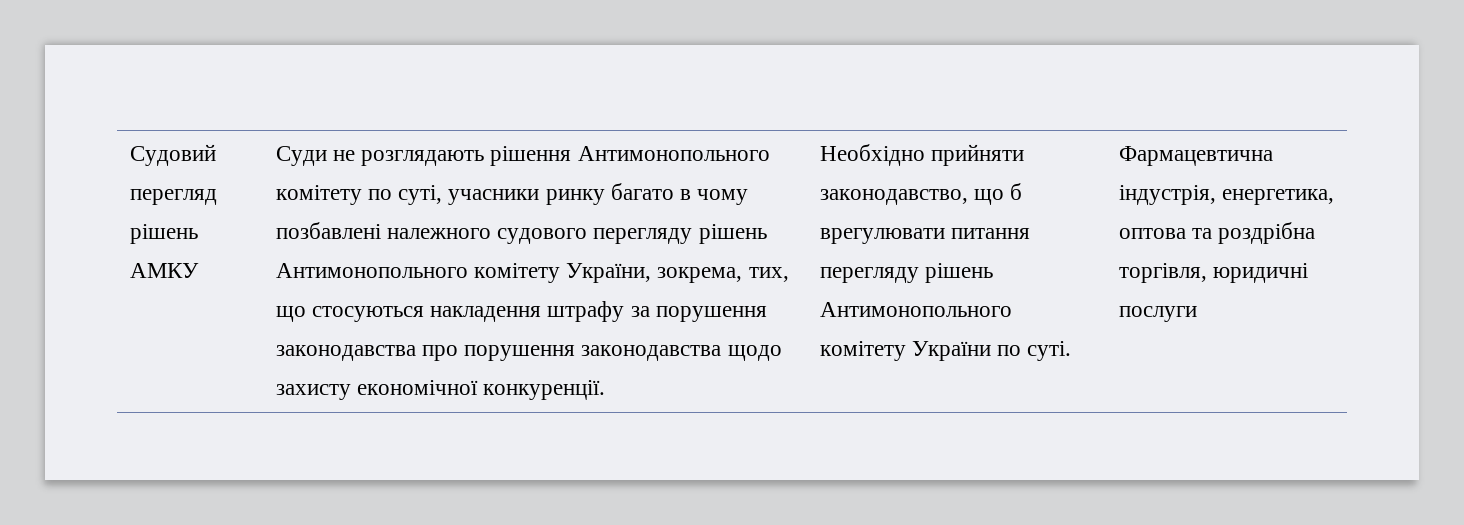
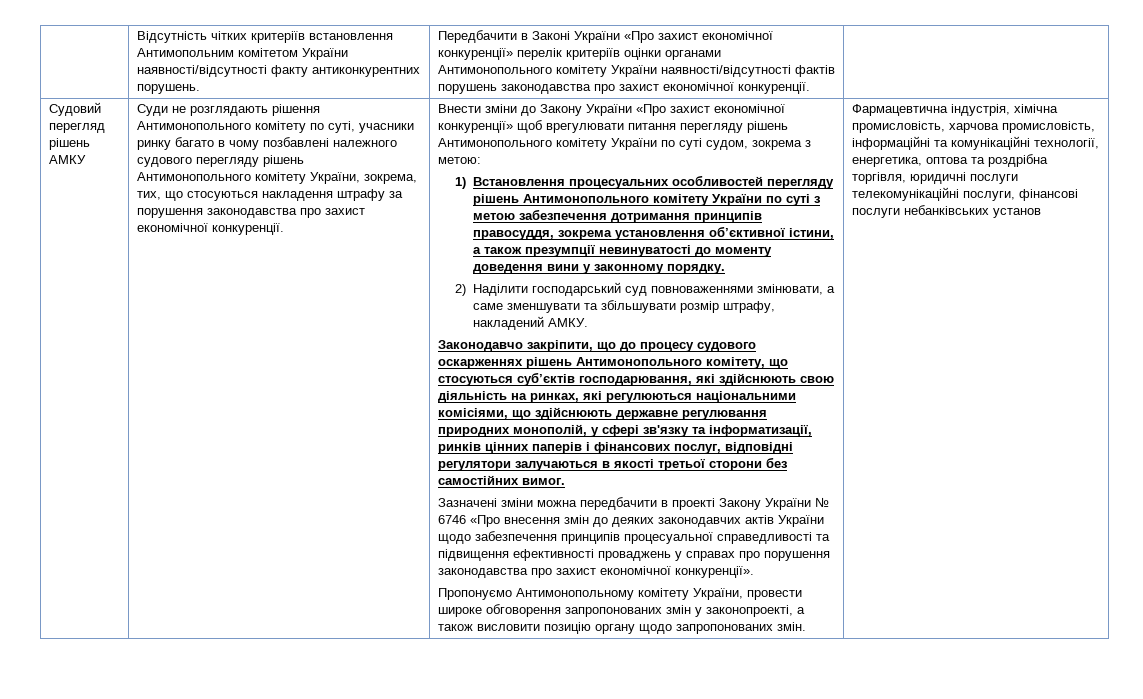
+ Відсутність чітких критеріїв встановлення Антимопольним комітетом України наявності/відсутності факту антиконкурентних порушень. | Передбачити в Законі України «Про захист економічної конкуренції» перелік критеріїв оцінки органами Антимонопольного комітету України наявності/відсутності фактів порушень законодавства про захист економічної конкуренції.
- Суди не розглядають рішення Антимонопольного комітету по суті, учасники ринку багато в чому позбавлені належного судового перегляду рішень Антимонопольного комітету України, зокрема, тих, що стосуються накладення штрафу за порушення законодавства про порушення законодавства щодо захисту економічної конкуренції. | Необхідно прийняти законодавство, що б врегулювати питання перегляду рішень Антимонопольного комітету України по суті. | Фармацевтична індустрія, енергетика, оптова та роздрібна торгівля, юридичні послуги
+ Суди не розглядають рішення Антимонопольного комітету по суті, учасники ринку багато в чому позбавлені належного судового перегляду рішень Антимонопольного комітету України, зокрема, тих, що стосуються накладення штрафу за порушення законодавства про захист економічної конкуренції. | Внести зміни до Закону України «Про захист економічної конкуренції» щоб врегулювати питання перегляду рішень Антимонопольного комітету України по суті судом, зокрема з метою:
+ 1) Встановлення процесуальних особливостей перегляду рішень Антимонопольного комітету України по суті з метою забезпечення дотримання принципів правосуддя, зокрема установлення об’єктивної істини, а також презумпції невинуватості до моменту доведення вини у законному порядку.
+ 2) Наділити господарський суд повноваженнями змінювати, а саме зменшувати та збільшувати розмір штрафу, накладений АМКУ.
+ Законодавчо закріпити, що до процесу судового оскарженнях рішень Антимонопольного комітету, що стосуються суб’єктів господарювання, які здійснюють свою діяльність на ринках, які регулюються національними комісіями, що здійснюють державне регулювання природних монополій, у сфері зв'язку та інформатизації, ринків цінних паперів і фінансових послуг, відповідні регулятори залучаються в якості третьої сторони без самостійних вимог.
+ Зазначені зміни можна передбачити в проекті Закону України № 6746 «Про внесення змін до деяких законодавчих актів України щодо забезпечення принципів процесуальної справедливості та підвищення ефективності проваджень у справах про порушення законодавства про захист економічної конкуренції».
+ Пропонуємо Антимонопольному комітету України, провести широке обговорення запропонованих змін у законопроекті, а також висловити позицію органу щодо запропонованих змін. | Фармацевтична індустрія, хімічна промисловість, харчова промисловість, інформаційні та комунікаційні технології, енергетика, оптова та роздрібна торгівля, юридичні послуги телекомунікаційні послуги, фінансові послуги небанківських установ

